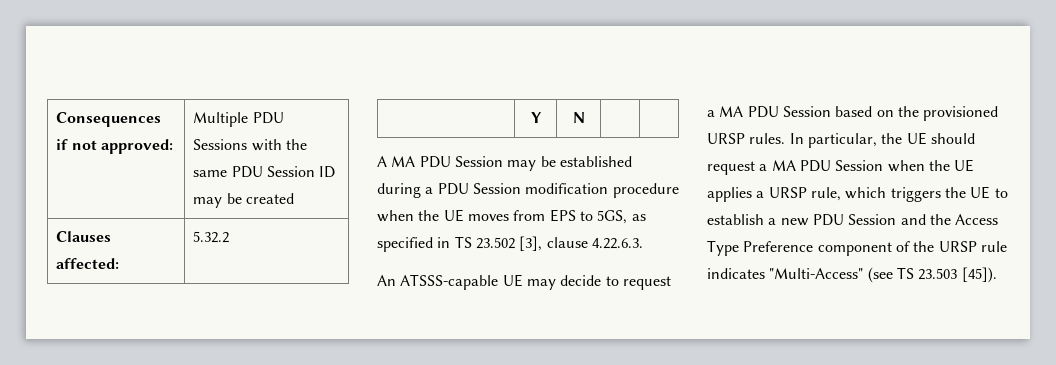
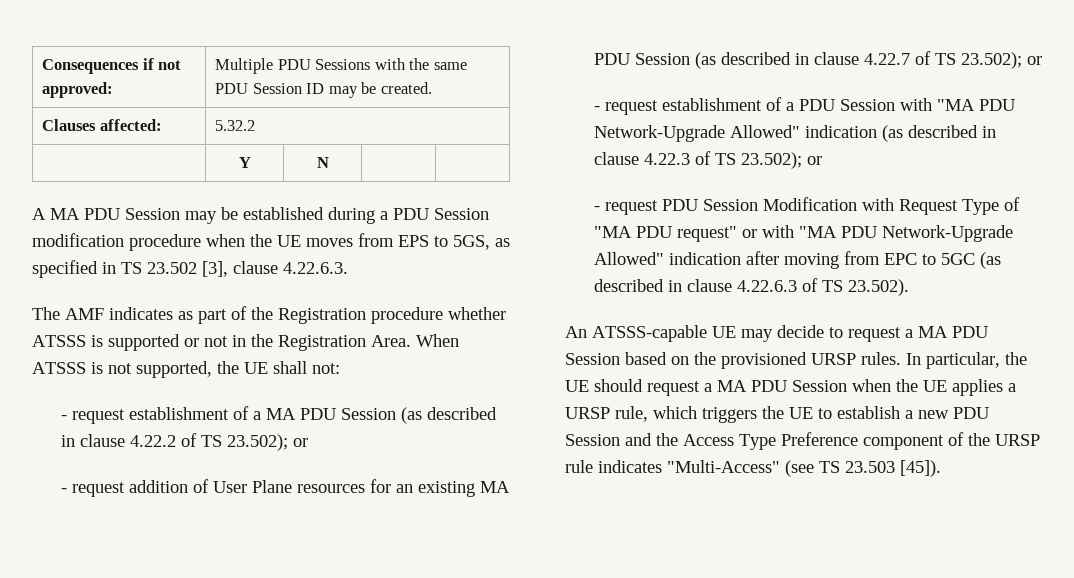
- Consequences if not approved: | Multiple PDU Sessions with the same PDU Session ID may be created
+ Consequences if not approved: | Multiple PDU Sessions with the same PDU Session ID may be created.
+ The AMF indicates as part of the Registration procedure whether ATSSS is supported or not in the Registration Area. When ATSSS is not supported, the UE shall not:
+ - request establishment of a MA PDU Session (as described in clause 4.22.2 of TS 23.502); or
+ - request addition of User Plane resources for an existing MA PDU Session (as described in clause 4.22.7 of TS 23.502); or
+ - request establishment of a PDU Session with "MA PDU Network-Upgrade Allowed" indication (as described in clause 4.22.3 of TS 23.502); or
+ - request PDU Session Modification with Request Type of "MA PDU request" or with "MA PDU Network-Upgrade Allowed" indication after moving from EPC to 5GC (as described in clause 4.22.6.3 of TS 23.502).

